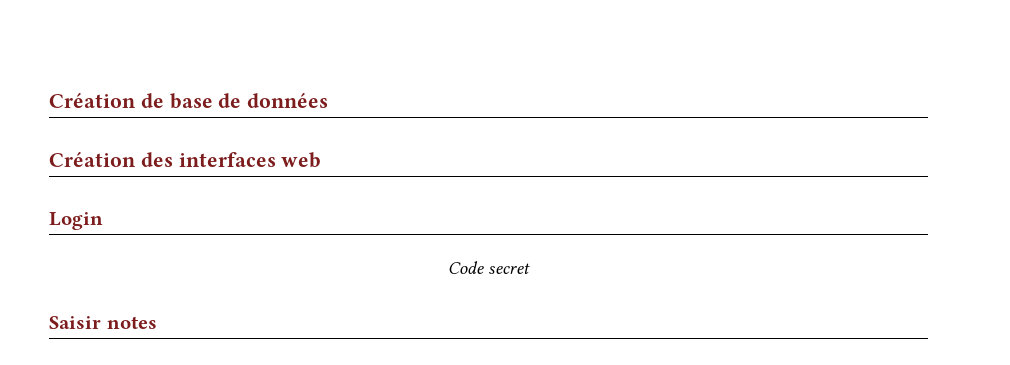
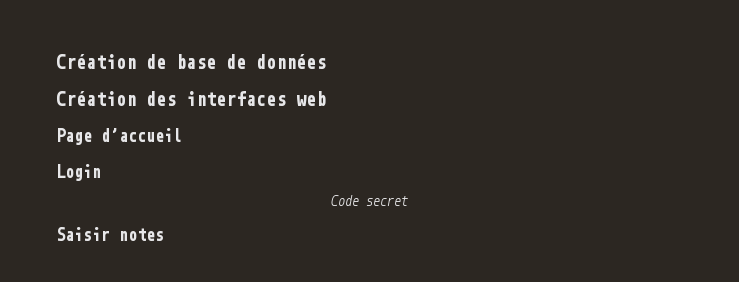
+ Page d’accueil

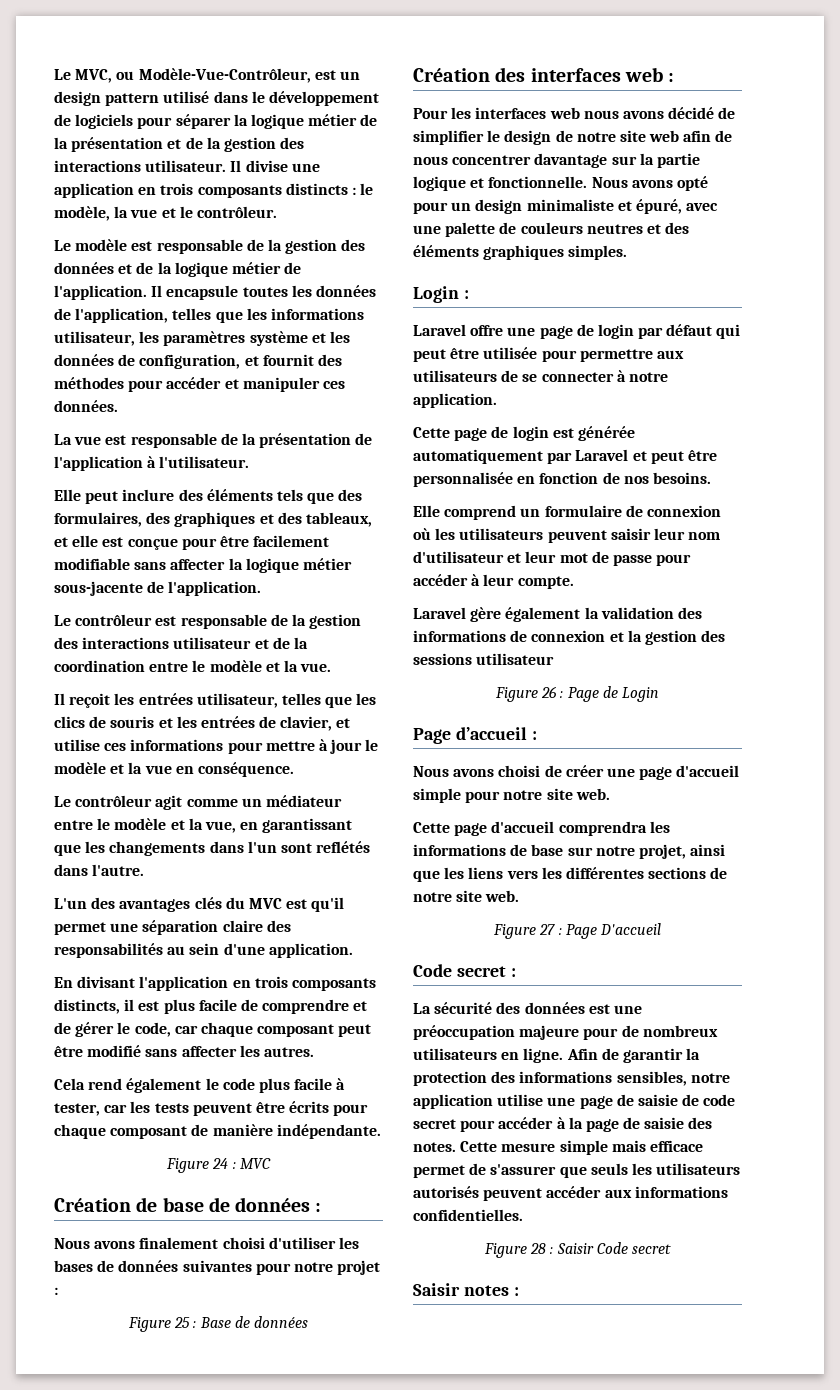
+ Le MVC, ou Modèle-Vue-Contrôleur, est un design pattern utilisé dans le développement de logiciels pour séparer la logique métier de la présentation et de la gestion des interactions utilisateur. Il divise une application en trois composants distincts : le modèle, la vue et le contrôleur.
+ Le modèle est responsable de la gestion des données et de la logique métier de l'application. Il encapsule toutes les données de l'application, telles que les informations utilisateur, les paramètres système et les données de configuration, et fournit des méthodes pour accéder et manipuler ces données.
+ La vue est responsable de la présentation de l'application à l'utilisateur.
+ Elle peut inclure des éléments tels que des formulaires, des graphiques et des tableaux, et elle est conçue pour être facilement modifiable sans affecter la logique métier sous-jacente de l'application.
+ Le contrôleur est responsable de la gestion des interactions utilisateur et de la coordination entre le modèle et la vue.
+ Il reçoit les entrées utilisateur, telles que les clics de souris et les entrées de clavier, et utilise ces informations pour mettre à jour le modèle et la vue en conséquence.
+ Le contrôleur agit comme un médiateur entre le modèle et la vue, en garantissant que les changements dans l'un sont reflétés dans l'autre.
+ L'un des avantages clés du MVC est qu'il permet une séparation claire des responsabilités au sein d'une application.
+ En divisant l'application en trois composants distincts, il est plus facile de comprendre et de gérer le code, car chaque composant peut être modifié sans affecter les autres.
+ Cela rend également le code plus facile à tester, car les tests peuvent être écrits pour chaque composant de manière indépendante.
+ Figure 24 : MVC
- Création de base de données
- Création des interfaces web
- Page d’accueil
- Login
- Code secret
+ Création de base de données :
+ Nous avons finalement choisi d'utiliser les bases de données suivantes pour notre projet :
+ Figure 25 : Base de données
+ Création des interfaces web :
+ Pour les interfaces web nous avons décidé de simplifier le design de notre site web afin de nous concentrer davantage sur la partie logique et fonctionnelle. Nous avons opté pour un design minimaliste et épuré, avec une palette de couleurs neutres et des éléments graphiques simples.
+ Login :
+ Laravel offre une page de login par défaut qui peut être utilisée pour permettre aux utilisateurs de se connecter à notre application.
+ Cette page de login est générée automatiquement par Laravel et peut être personnalisée en fonction de nos besoins.
+ Elle comprend un formulaire de connexion où les utilisateurs peuvent saisir leur nom d'utilisateur et leur mot de passe pour accéder à leur compte.
+ Laravel gère également la validation des informations de connexion et la gestion des sessions utilisateur
+ Figure 26 : Page de Login
+ Page d’accueil :
+ Nous avons choisi de créer une page d'accueil simple pour notre site web.
+ Cette page d'accueil comprendra les informations de base sur notre projet, ainsi que les liens vers les différentes sections de notre site web.
+ Figure 27 : Page D'accueil
+ Code secret :
+ La sécurité des données est une préoccupation majeure pour de nombreux utilisateurs en ligne. Afin de garantir la protection des informations sensibles, notre application utilise une page de saisie de code secret pour accéder à la page de saisie des notes. Cette mesure simple mais efficace permet de s'assurer que seuls les utilisateurs autorisés peuvent accéder aux informations confidentielles.
+ Figure 28 : Saisir Code secret
- Saisir notes
+ Saisir notes :

